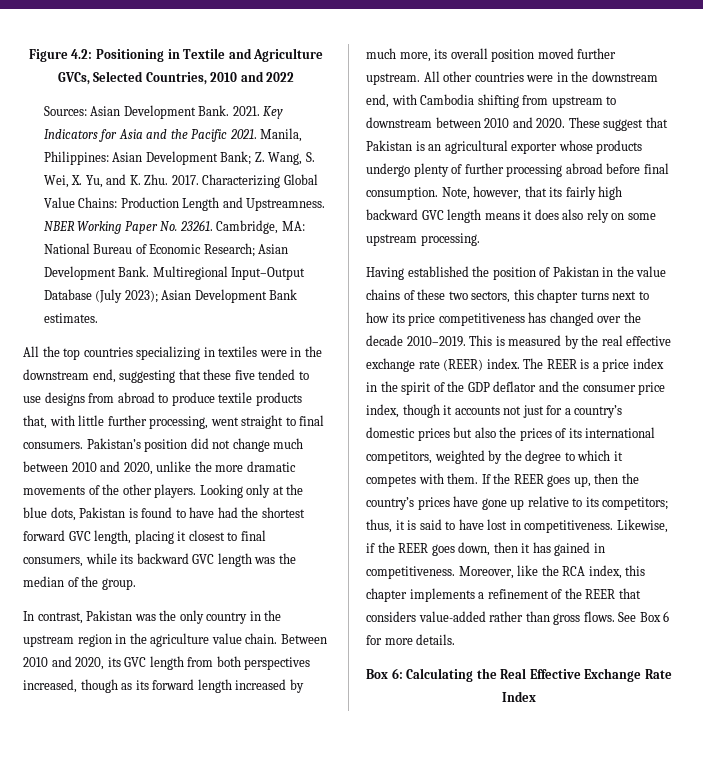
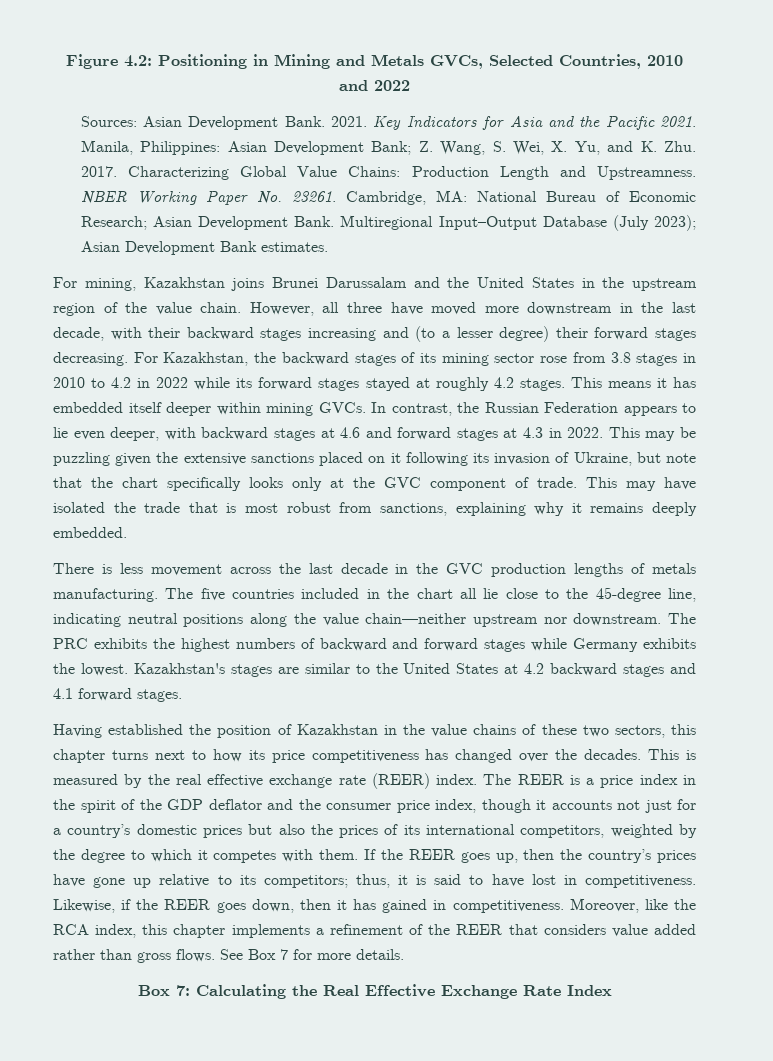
- Figure 4.2: Positioning in Textile and Agriculture GVCs, Selected Countries, 2010 and 2022
+ Figure 4.2: Positioning in Mining and Metals GVCs, Selected Countries, 2010 and 2022
- All the top countries specializing in textiles were in the downstream end, suggesting that these five tended to use designs from abroad to produce textile products that, with little further processing, went straight to final consumers. Pakistan’s position did not change much between 2010 and 2020, unlike the more dramatic movements of the other players. Looking only at the blue dots, Pakistan is found to have had the shortest forward GVC length, placing it closest to final consumers, while its backward GVC length was the median of the group.
- In contrast, Pakistan was the only country in the upstream region in the agriculture value chain. Between 2010 and 2020, its GVC length from both perspectives increased, though as its forward length increased by much more, its overall position moved further upstream. All other countries were in the downstream end, with Cambodia shifting from upstream to downstream between 2010 and 2020. These suggest that Pakistan is an agricultural exporter whose products undergo plenty of further processing abroad before final consumption. Note, however, that its fairly high backward GVC length means it does also rely on some upstream processing.
+ For mining, Kazakhstan joins Brunei Darussalam and the United States in the upstream region of the value chain. However, all three have moved more downstream in the last decade, with their backward stages increasing and (to a lesser degree) their forward stages decreasing. For Kazakhstan, the backward stages of its mining sector rose from 3.8 stages in 2010 to 4.2 in 2022 while its forward stages stayed at roughly 4.2 stages. This means it has embedded itself deeper within mining GVCs. In contrast, the Russian Federation appears to lie even deeper, with backward stages at 4.6 and forward stages at 4.3 in 2022. This may be puzzling given the extensive sanctions placed on it following its invasion of Ukraine, but note that the chart specifically looks only at the GVC component of trade. This may have isolated the trade that is most robust from sanctions, explaining why it remains deeply embedded.
+ There is less movement across the last decade in the GVC production lengths of metals manufacturing. The five countries included in the chart all lie close to the 45-degree line, indicating neutral positions along the value chain—neither upstream nor downstream. The PRC exhibits the highest numbers of backward and forward stages while Germany exhibits the lowest. Kazakhstan's stages are similar to the United States at 4.2 backward stages and 4.1 forward stages.
- Having established the position of Pakistan in the value chains of these two sectors, this chapter turns next to how its price competitiveness has changed over the decade 2010–2019.
+ Having established the position of Kazakhstan in the value chains of these two sectors, this chapter turns next to how its price competitiveness has changed over the decades.
- Moreover, like the RCA index, this chapter implements a refinement of the REER that considers value-added rather than gross flows.
+ Moreover, like the RCA index, this chapter implements a refinement of the REER that considers value added rather than gross flows.
- See Box 6 for more details.
+ See Box 7 for more details.
- Box 6: Calculating the Real Effective Exchange Rate Index
+ Box 7: Calculating the Real Effective Exchange Rate Index

